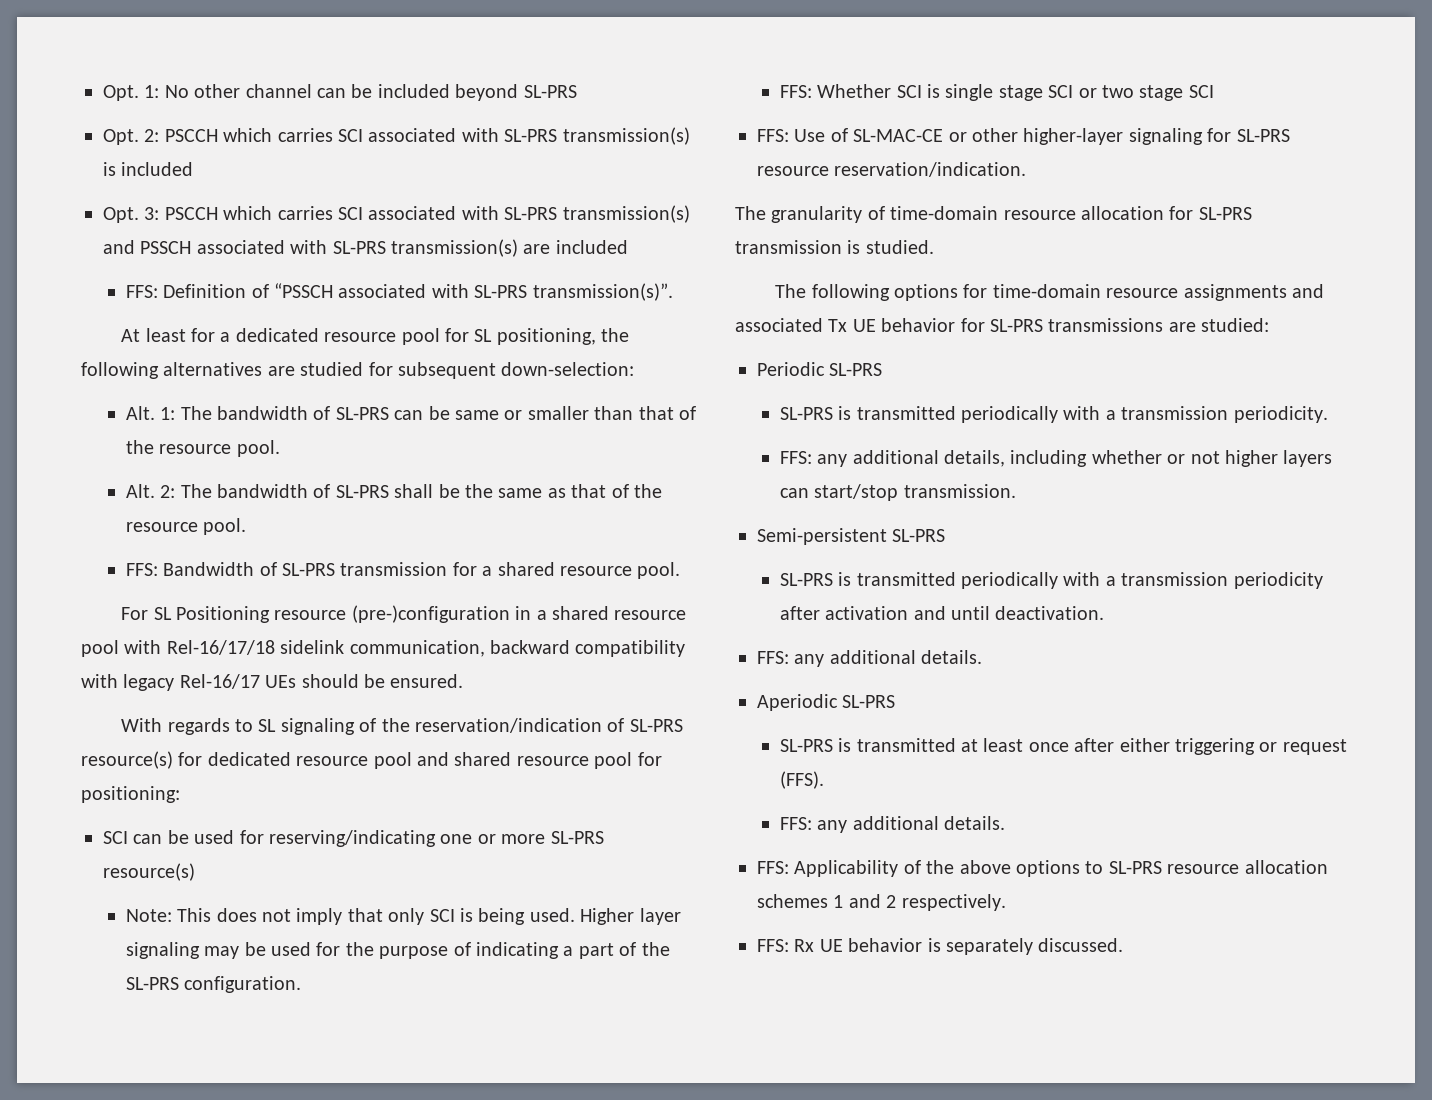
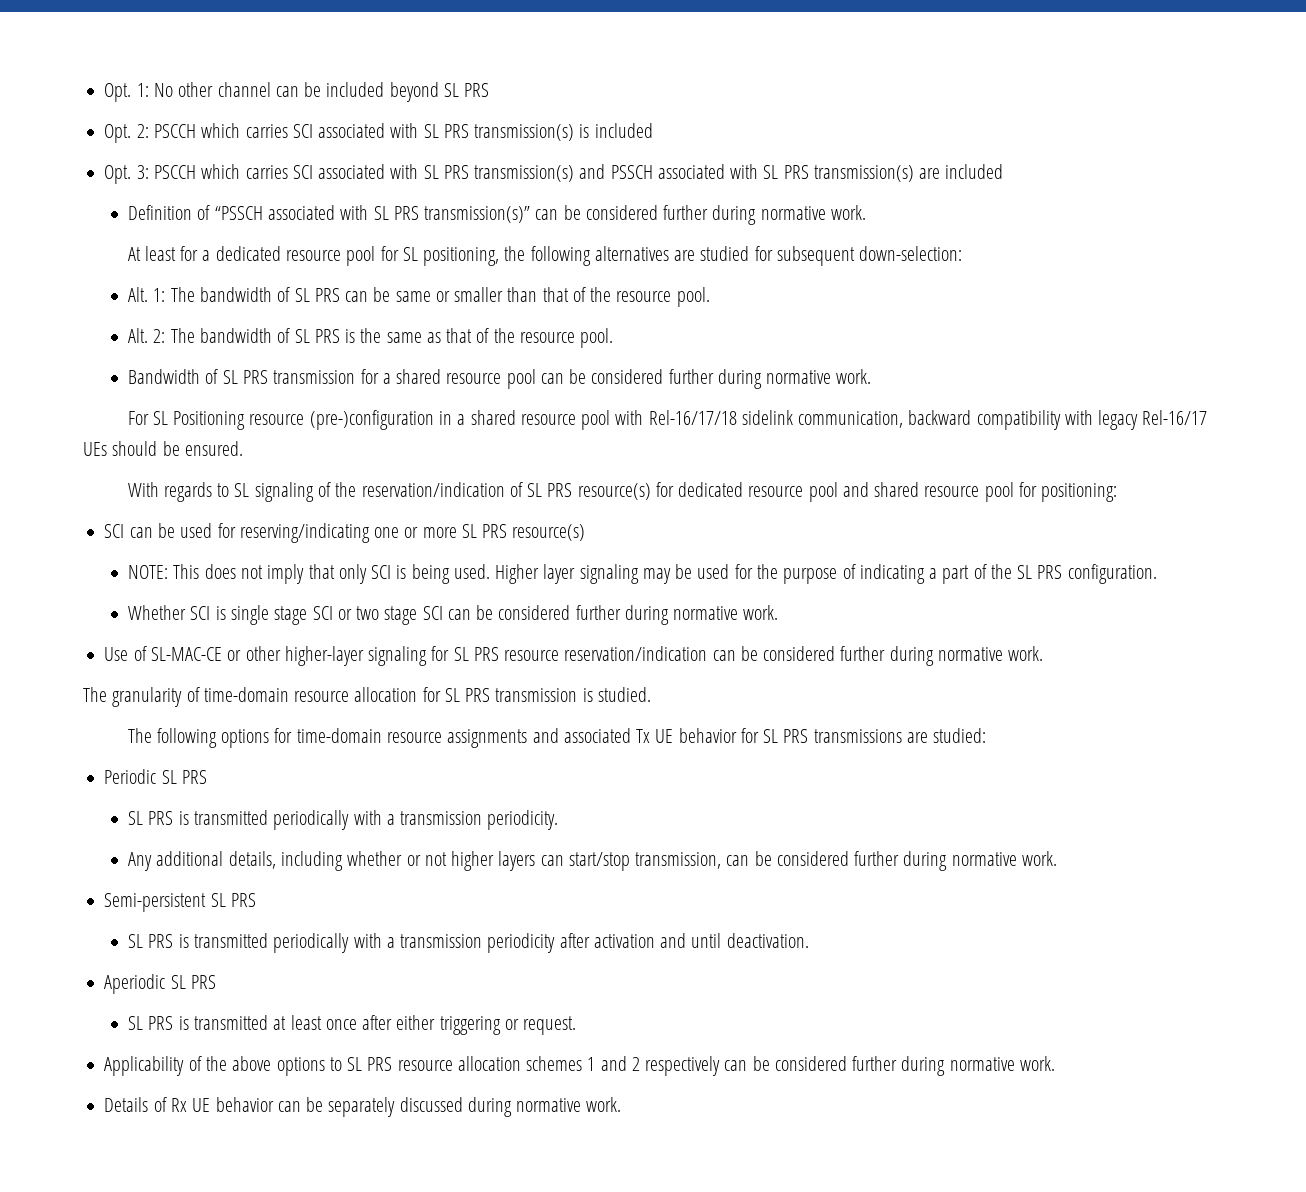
- Opt. 1: No other channel can be included beyond SL-PRS
+ Opt. 1: No other channel can be included beyond SL PRS
- Opt. 2: PSCCH which carries SCI associated with SL-PRS transmission(s) is included
+ Opt. 2: PSCCH which carries SCI associated with SL PRS transmission(s) is included
- Opt. 3: PSCCH which carries SCI associated with SL-PRS transmission(s) and PSSCH associated with SL-PRS transmission(s) are included
+ Opt. 3: PSCCH which carries SCI associated with SL PRS transmission(s) and PSSCH associated with SL PRS transmission(s) are included
- FFS: Definition of “PSSCH associated with SL-PRS transmission(s)”.
+ Definition of “PSSCH associated with SL PRS transmission(s)” can be considered further during normative work.
- Alt. 1: The bandwidth of SL-PRS can be same or smaller than that of the resource pool.
+ Alt. 1: The bandwidth of SL PRS can be same or smaller than that of the resource pool.
- Alt. 2: The bandwidth of SL-PRS shall be the same as that of the resource pool.
+ Alt. 2: The bandwidth of SL PRS is the same as that of the resource pool.
- FFS: Bandwidth of SL-PRS transmission for a shared resource pool.
+ Bandwidth of SL PRS transmission for a shared resource pool can be considered further during normative work.
- With regards to SL signaling of the reservation/indication of SL-PRS resource(s) for dedicated resource pool and shared resource pool for positioning:
+ With regards to SL signaling of the reservation/indication of SL PRS resource(s) for dedicated resource pool and shared resource pool for positioning:
- SCI can be used for reserving/indicating one or more SL-PRS resource(s)
+ SCI can be used for reserving/indicating one or more SL PRS resource(s)
- Note: This does not imply that only SCI is being used.
+ NOTE: This does not imply that only SCI is being used.
- Higher layer signaling may be used for the purpose of indicating a part of the SL-PRS configuration.
+ Higher layer signaling may be used for the purpose of indicating a part of the SL PRS configuration.
- FFS: Whether SCI is single stage SCI or two stage SCI
- FFS: Use of SL-MAC-CE or other higher-layer signaling for SL-PRS resource reservation/indication.
+ Whether SCI is single stage SCI or two stage SCI can be considered further during normative work.
+ Use of SL-MAC-CE or other higher-layer signaling for SL PRS resource reservation/indication can be considered further during normative work.
- The granularity of time-domain resource allocation for SL-PRS transmission is studied.
+ The granularity of time-domain resource allocation for SL PRS transmission is studied.
- The following options for time-domain resource assignments and associated Tx UE behavior for SL-PRS transmissions are studied:
+ The following options for time-domain resource assignments and associated Tx UE behavior for SL PRS transmissions are studied:
- Periodic SL-PRS
- SL-PRS is transmitted periodically with a transmission periodicity.
+ Periodic SL PRS
+ SL PRS is transmitted periodically with a transmission periodicity.
- FFS: any additional details, including whether or not higher layers can start/stop transmission.
- Semi-persistent SL-PRS
- SL-PRS is transmitted periodically with a transmission periodicity after activation and until deactivation.
- FFS: any additional details.
- Aperiodic SL-PRS
- SL-PRS is transmitted at least once after either triggering or request (FFS).
- FFS: any additional details.
- FFS: Applicability of the above options to SL-PRS resource allocation schemes 1 and 2 respectively.
- FFS: Rx UE behavior is separately discussed.
+ Any additional details, including whether or not higher layers can start/stop transmission, can be considered further during normative work.
+ Semi-persistent SL PRS
+ SL PRS is transmitted periodically with a transmission periodicity after activation and until deactivation.
+ Aperiodic SL PRS
+ SL PRS is transmitted at least once after either triggering or request.
+ Applicability of the above options to SL PRS resource allocation schemes 1 and 2 respectively can be considered further during normative work.
+ Details of Rx UE behavior can be separately discussed during normative work.

